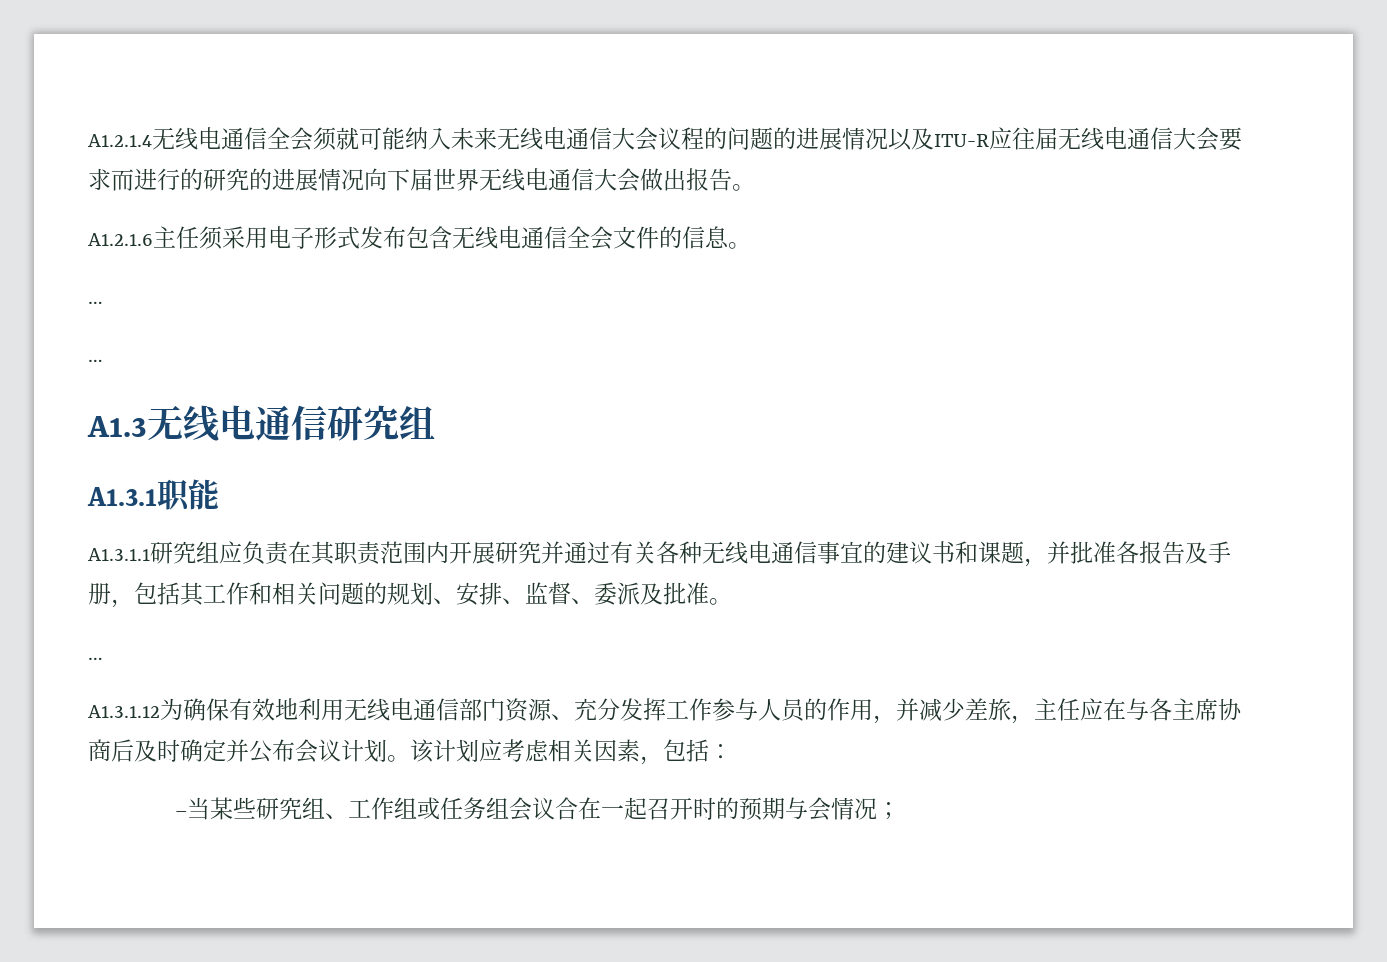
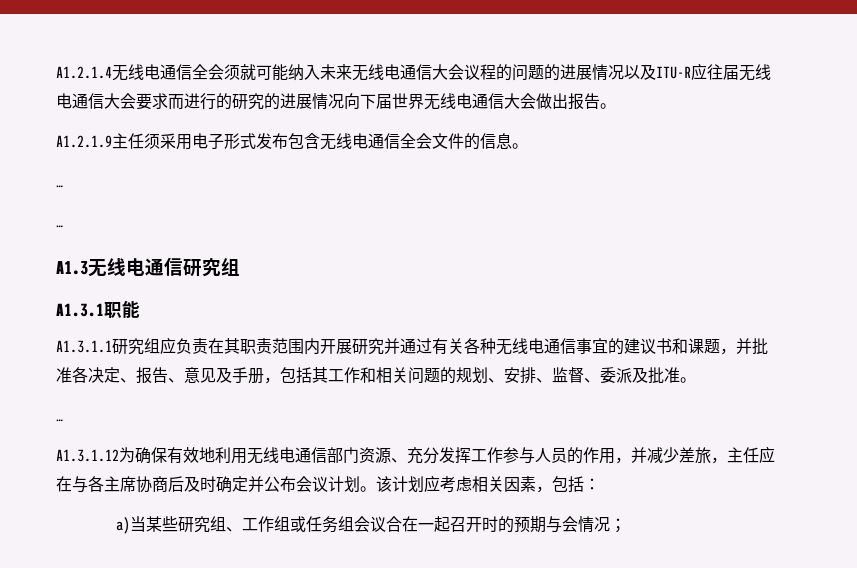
- A1.2.1.6主任须采用电子形式发布包含无线电通信全会文件的信息。
+ A1.2.1.9主任须采用电子形式发布包含无线电通信全会文件的信息。
- A1.3.1.1研究组应负责在其职责范围内开展研究并通过有关各种无线电通信事宜的建议书和课题，并批准各报告及手册，包括其工作和相关问题的规划、安排、监督、委派及批准。
+ A1.3.1.1研究组应负责在其职责范围内开展研究并通过有关各种无线电通信事宜的建议书和课题，并批准各决定、报告、意见及手册，包括其工作和相关问题的规划、安排、监督、委派及批准。
- –当某些研究组、工作组或任务组会议合在一起召开时的预期与会情况；
+ a)当某些研究组、工作组或任务组会议合在一起召开时的预期与会情况；

